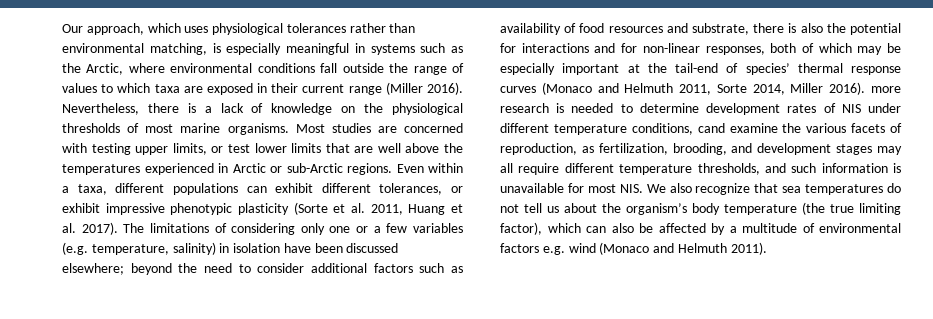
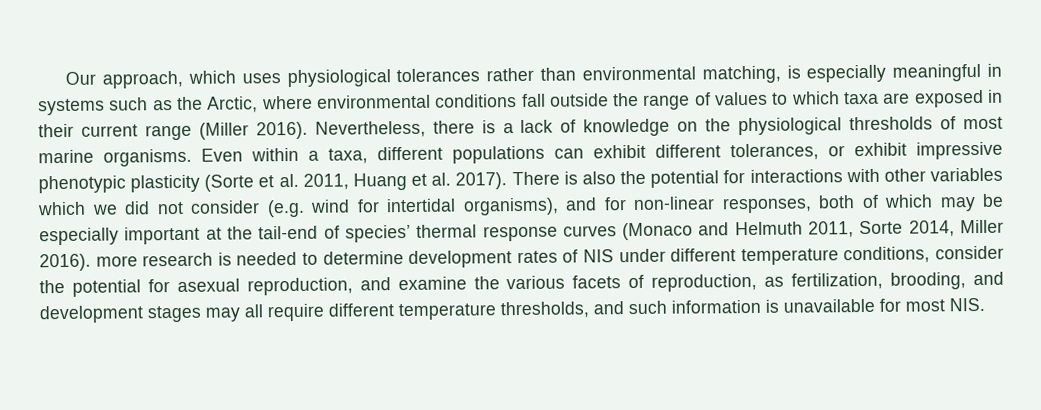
- Most studies are concerned with testing upper limits, or test lower limits that are well above the temperatures experienced in Arctic or sub-Arctic regions.
- The limitations of considering only one or a few variables (e.g. temperature, salinity) in isolation have been discussed elsewhere; beyond the need to consider additional factors such as availability of food resources and substrate, there is also the potential for interactions and for non-linear responses, both of which may be especially important at the tail-end of species’ thermal response curves (Monaco and Helmuth 2011, Sorte 2014, Miller 2016). more research is needed to determine development rates of NIS under different temperature conditions, cand examine the various facets of reproduction, as fertilization, brooding, and development stages may all require different temperature thresholds, and such information is unavailable for most NIS. We also recognize that sea temperatures do not tell us about the organism’s body temperature (the true limiting factor), which can also be affected by a multitude of environmental factors e.g. wind (Monaco and Helmuth 2011).
+ There is also the potential for interactions with other variables which we did not consider (e.g. wind for intertidal organisms), and for non-linear responses, both of which may be especially important at the tail-end of species’ thermal response curves (Monaco and Helmuth 2011, Sorte 2014, Miller 2016). more research is needed to determine development rates of NIS under different temperature conditions, consider the potential for asexual reproduction, and examine the various facets of reproduction, as fertilization, brooding, and development stages may all require different temperature thresholds, and such information is unavailable for most NIS.

